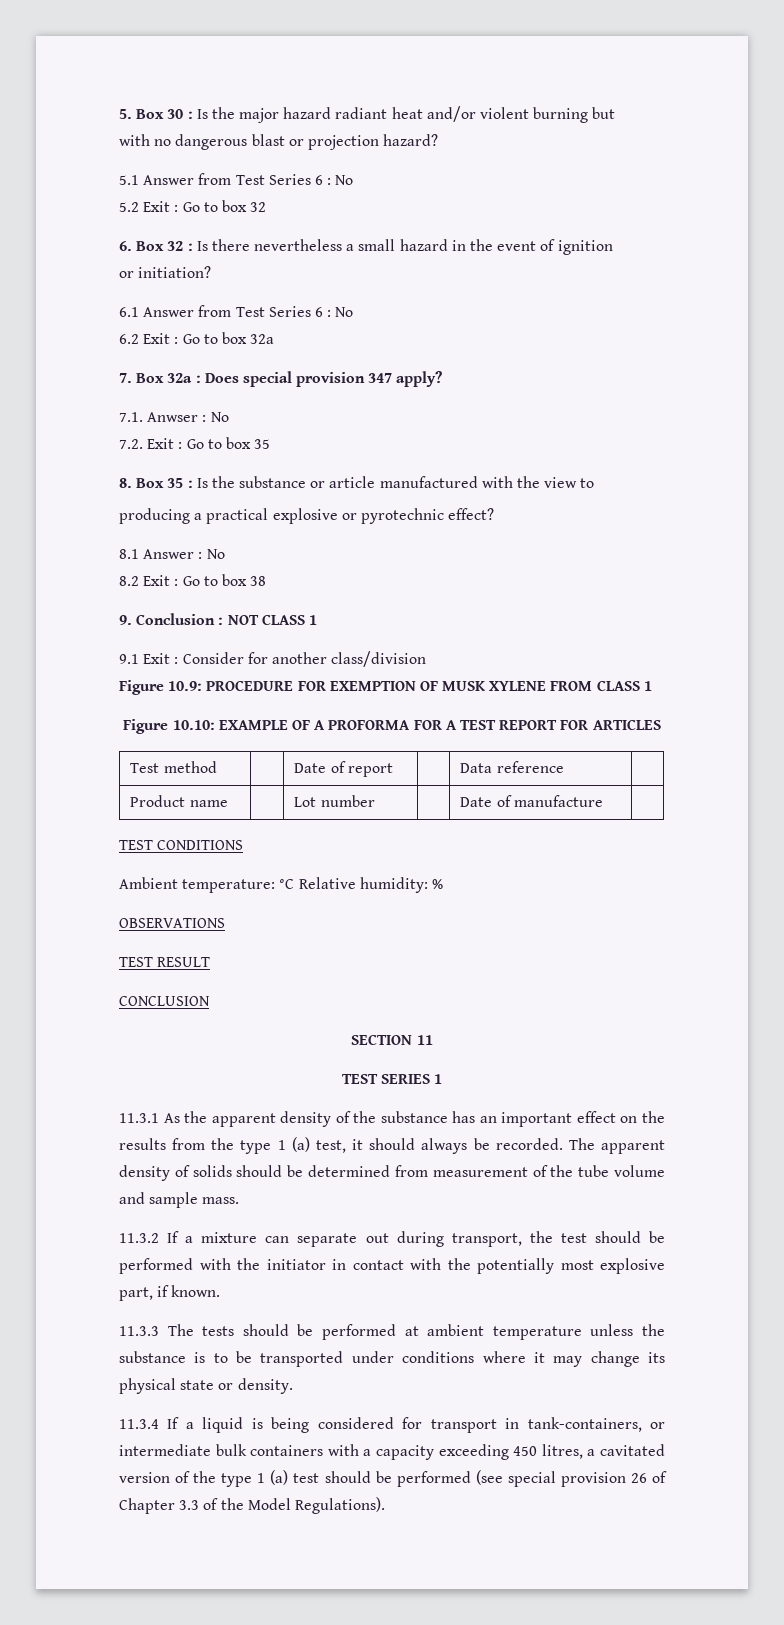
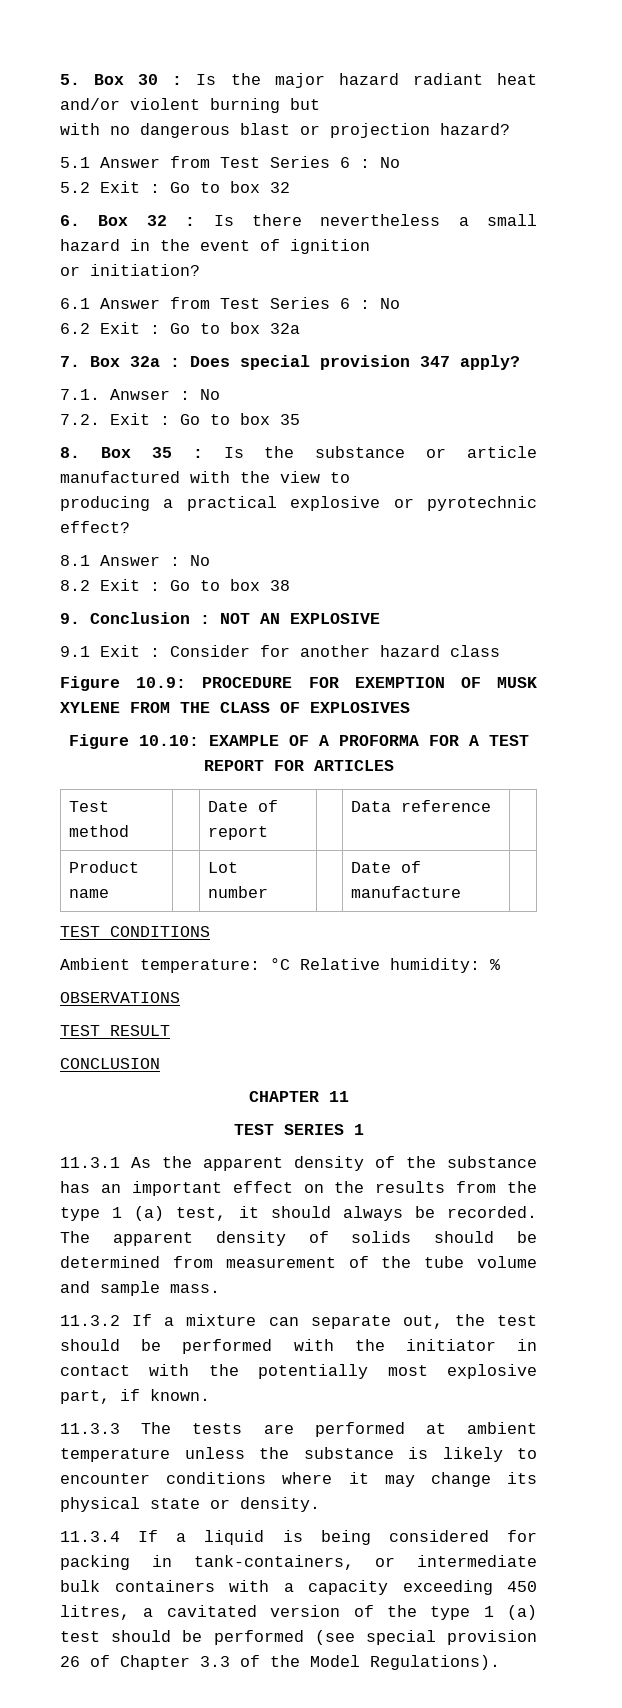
- 9. Conclusion : NOT CLASS 1
+ 9. Conclusion : NOT AN EXPLOSIVE
- 9.1 Exit : Consider for another class/division
+ 9.1 Exit : Consider for another hazard class
- Figure 10.9: PROCEDURE FOR EXEMPTION OF MUSK XYLENE FROM CLASS 1
+ Figure 10.9: PROCEDURE FOR EXEMPTION OF MUSK XYLENE FROM THE CLASS OF EXPLOSIVES
- SECTION 11
+ CHAPTER 11
- 11.3.2 If a mixture can separate out during transport, the test should be performed with the initiator in contact with the potentially most explosive part, if known.
+ 11.3.2 If a mixture can separate out, the test should be performed with the initiator in contact with the potentially most explosive part, if known.
- 11.3.3 The tests should be performed at ambient temperature unless the substance is to be transported under conditions where it may change its physical state or density.
+ 11.3.3 The tests are performed at ambient temperature unless the substance is likely to encounter conditions where it may change its physical state or density.
- 11.3.4 If a liquid is being considered for transport in tank-containers, or intermediate bulk containers with a capacity exceeding 450 litres, a cavitated version of the type 1 (a) test should be performed (see special provision 26 of Chapter 3.3 of the Model Regulations).
+ 11.3.4 If a liquid is being considered for packing in tank-containers, or intermediate bulk containers with a capacity exceeding 450 litres, a cavitated version of the type 1 (a) test should be performed (see special provision 26 of Chapter 3.3 of the Model Regulations).

